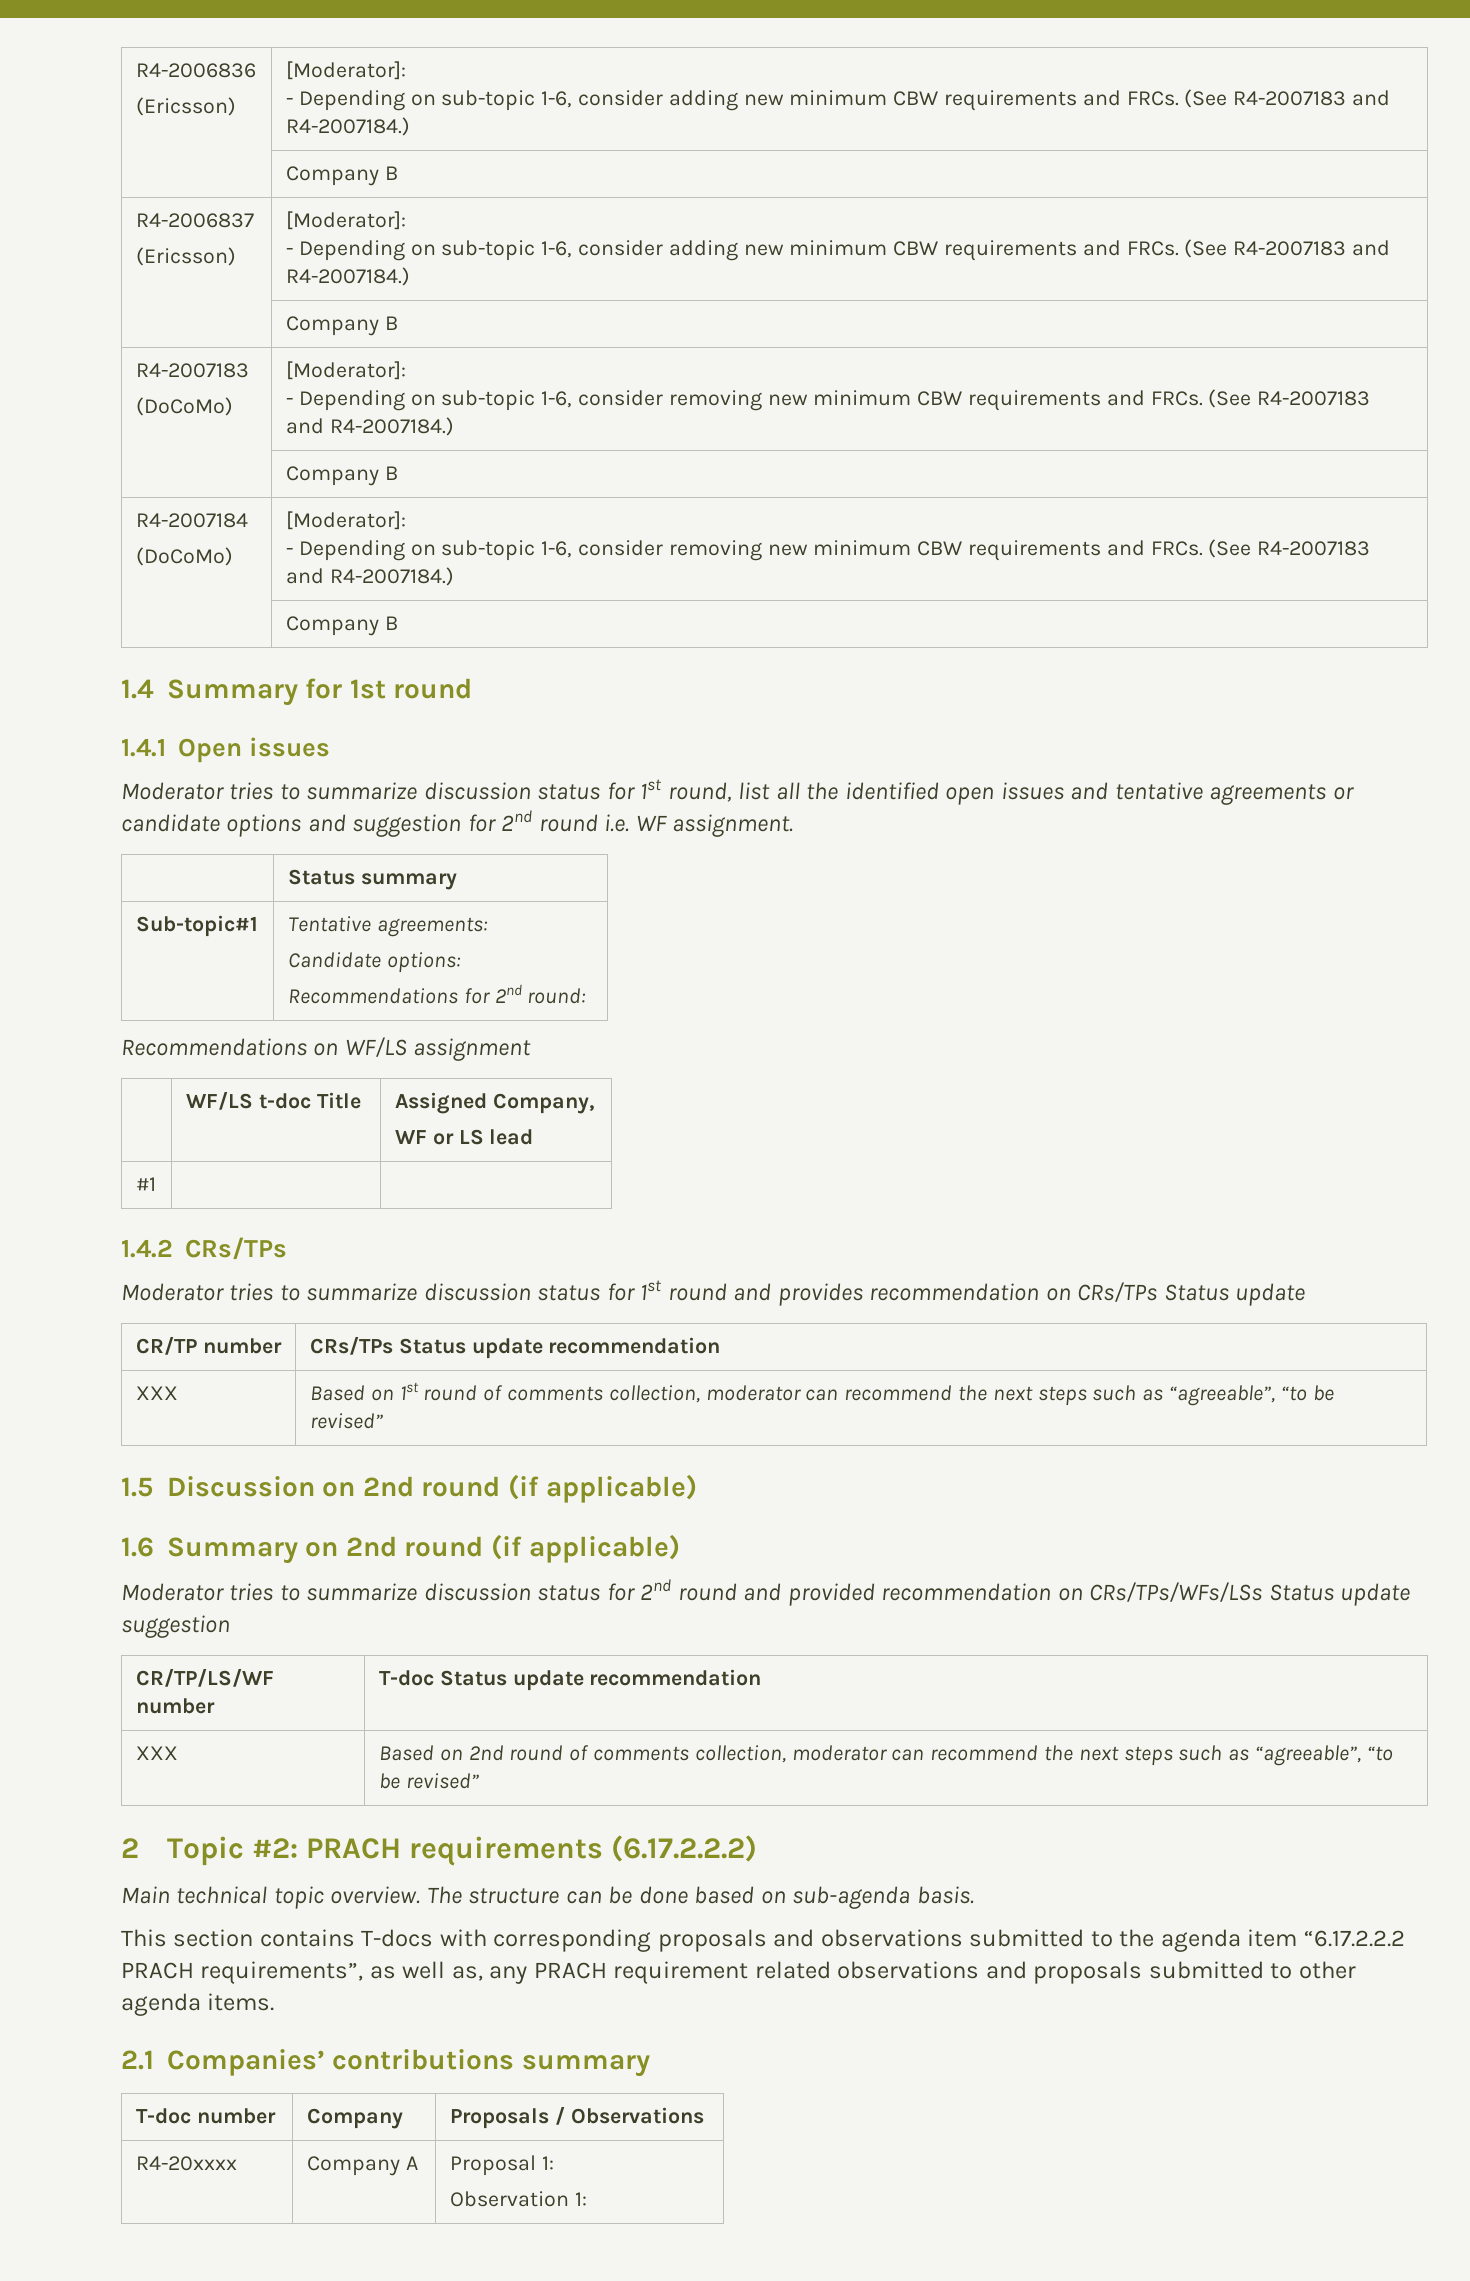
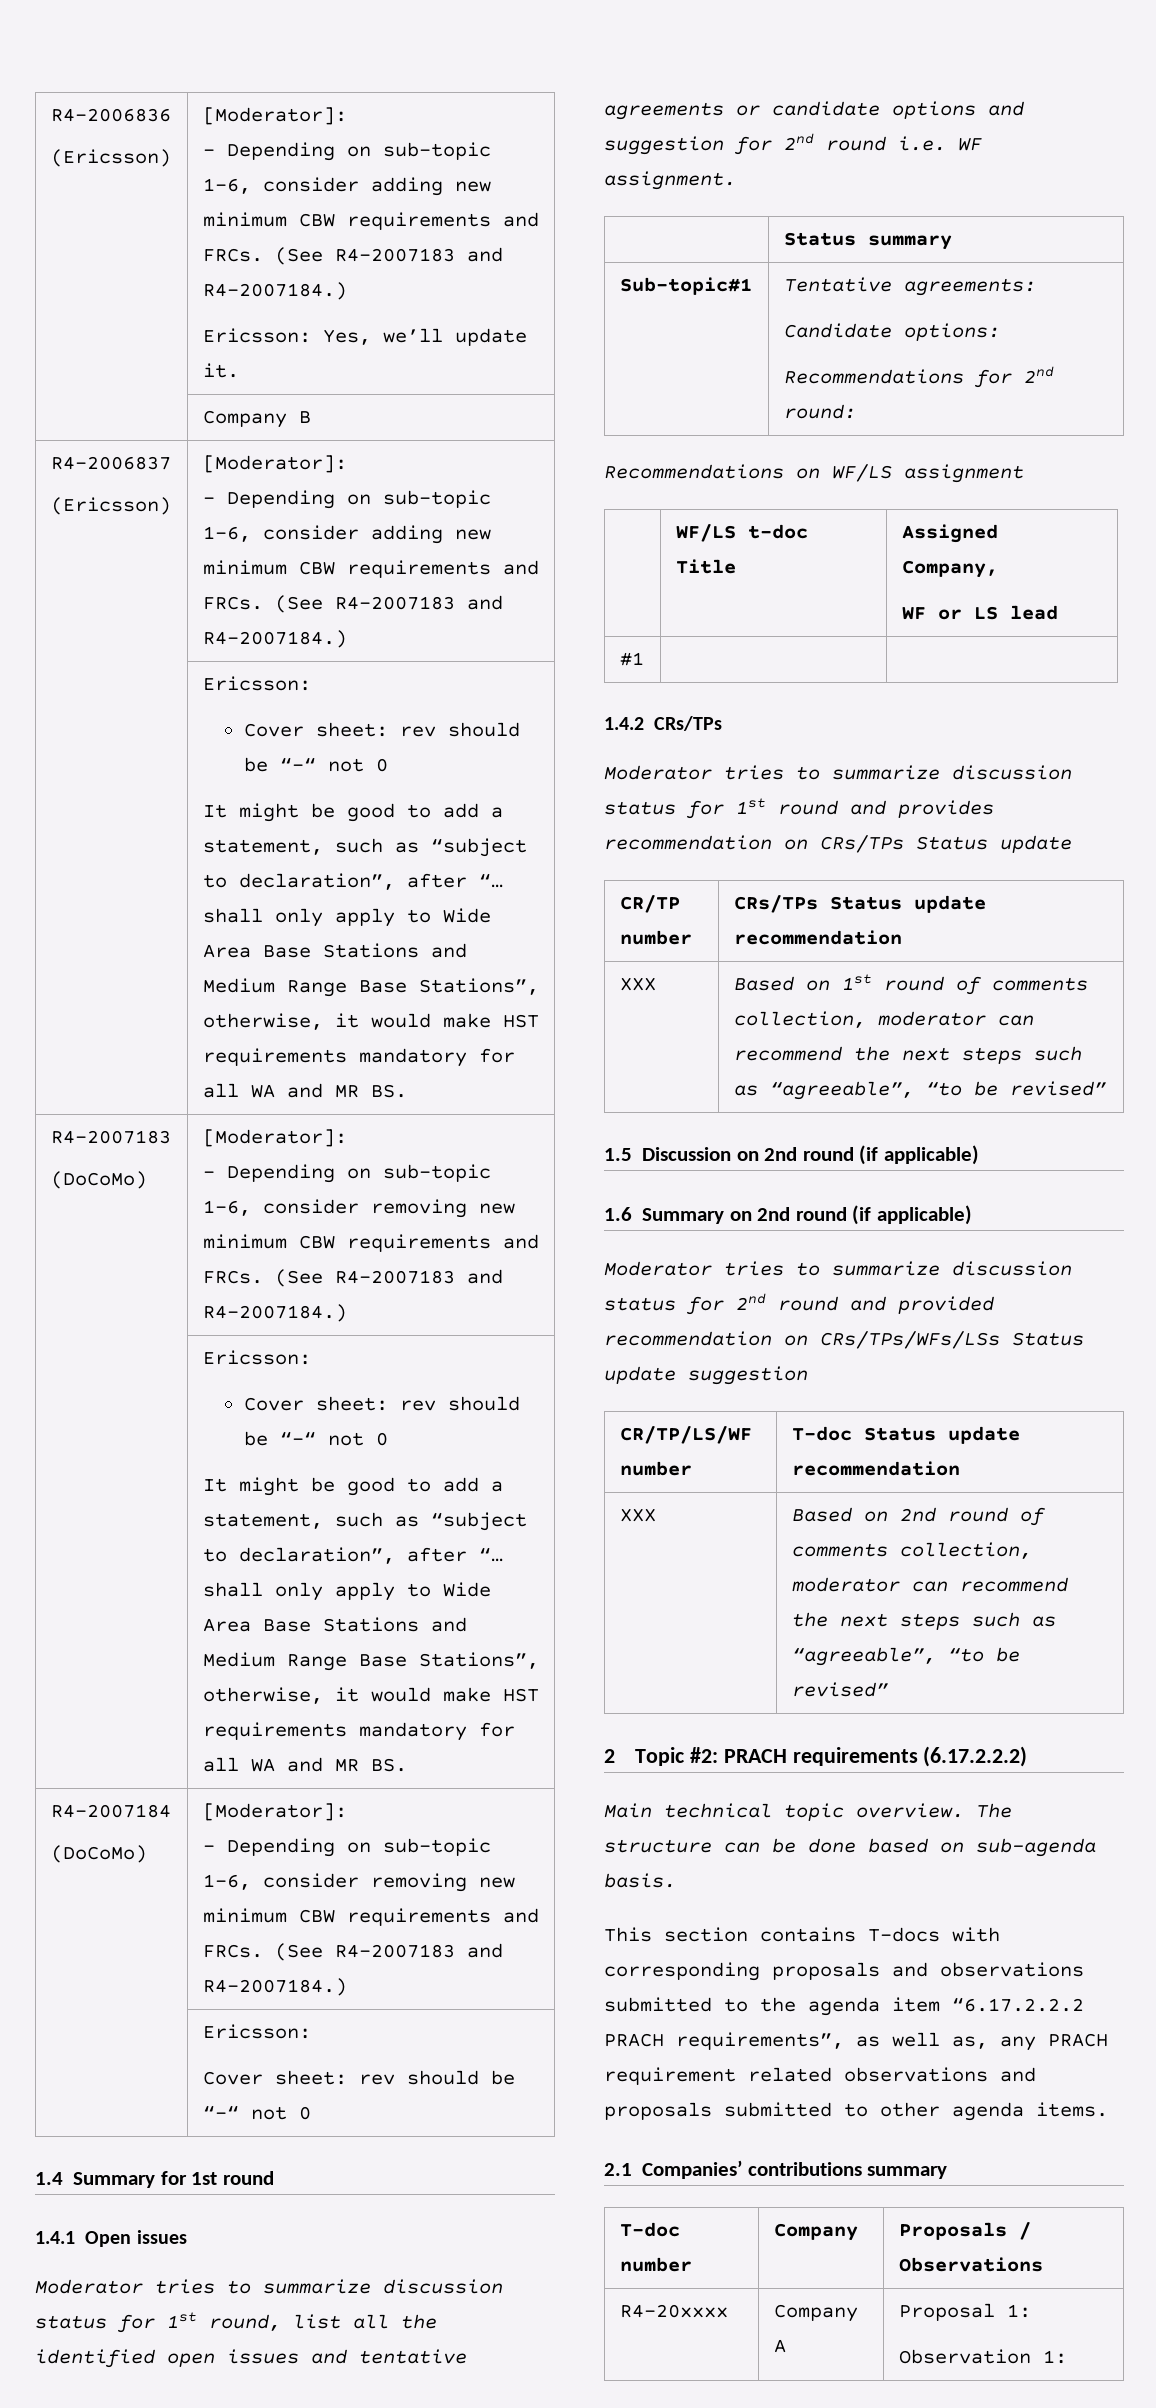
  R4-2006836
  (Ericsson) | [Moderator]:
  - Depending on sub-topic 1-6, consider adding new minimum CBW requirements and FRCs. (See R4-2007183 and R4-2007184.)
+ Ericsson: Yes, we’ll update it.
  R4-2006837
  (Ericsson) | [Moderator]:
  - Depending on sub-topic 1-6, consider adding new minimum CBW requirements and FRCs. (See R4-2007183 and R4-2007184.)
- | Company B
+ | Ericsson:
+ Cover sheet: rev should be “-“ not 0
+ It might be good to add a statement, such as “subject to declaration”, after “… shall only apply to Wide Area Base Stations and Medium Range Base Stations”, otherwise, it would make HST requirements mandatory for all WA and MR BS.
  R4-2007183
  (DoCoMo) | [Moderator]:
  - Depending on sub-topic 1-6, consider removing new minimum CBW requirements and FRCs. (See R4-2007183 and R4-2007184.)
- | Company B
+ | Ericsson:
+ Cover sheet: rev should be “-“ not 0
+ It might be good to add a statement, such as “subject to declaration”, after “… shall only apply to Wide Area Base Stations and Medium Range Base Stations”, otherwise, it would make HST requirements mandatory for all WA and MR BS.
  R4-2007184
  (DoCoMo) | [Moderator]:
  - Depending on sub-topic 1-6, consider removing new minimum CBW requirements and FRCs. (See R4-2007183 and R4-2007184.)
- | Company B
+ | Ericsson:
+ Cover sheet: rev should be “-“ not 0

